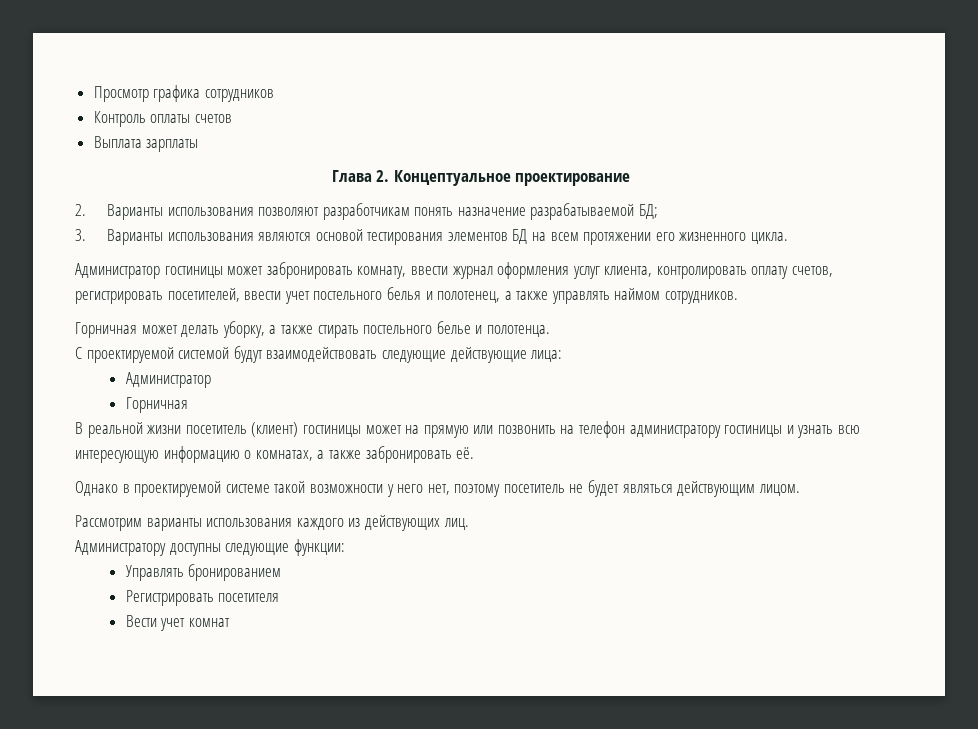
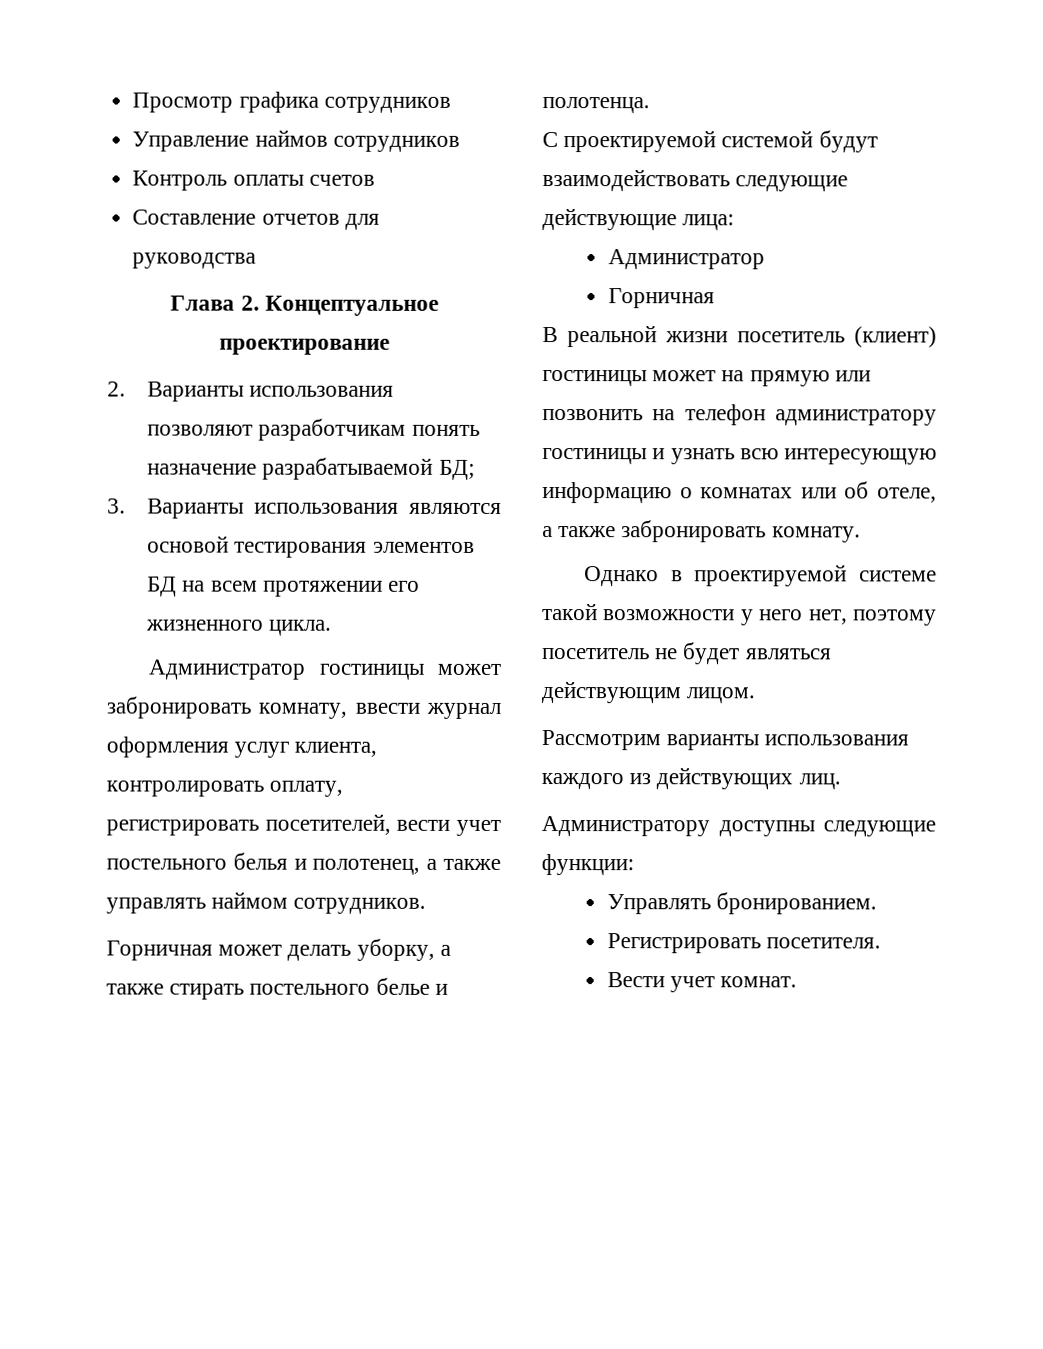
+ Управление наймов сотрудников
- Выплата зарплаты
+ Составление отчетов для руководства
- Администратор гостиницы может забронировать комнату, ввести журнал оформления услуг клиента, контролировать оплату счетов, регистрировать посетителей, ввести учет постельного белья и полотенец, а также управлять наймом сотрудников.
+ Администратор гостиницы может забронировать комнату, ввести журнал оформления услуг клиента, контролировать оплату, регистрировать посетителей, вести учет постельного белья и полотенец, а также управлять наймом сотрудников.
- В реальной жизни посетитель (клиент) гостиницы может на прямую или позвонить на телефон администратору гостиницы и узнать всю интересующую информацию о комнатах, а также забронировать её.
+ В реальной жизни посетитель (клиент) гостиницы может на прямую или позвонить на телефон администратору гостиницы и узнать всю интересующую информацию о комнатах или об отеле, а также забронировать комнату.
- Управлять бронированием
+ Управлять бронированием.
- Регистрировать посетителя
+ Регистрировать посетителя.
- Вести учет комнат
+ Вести учет комнат.

